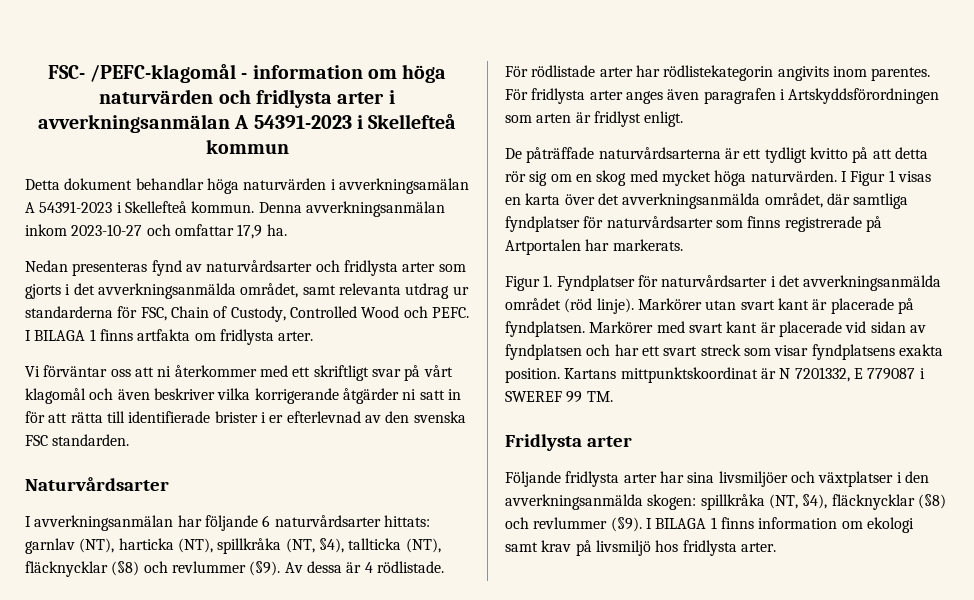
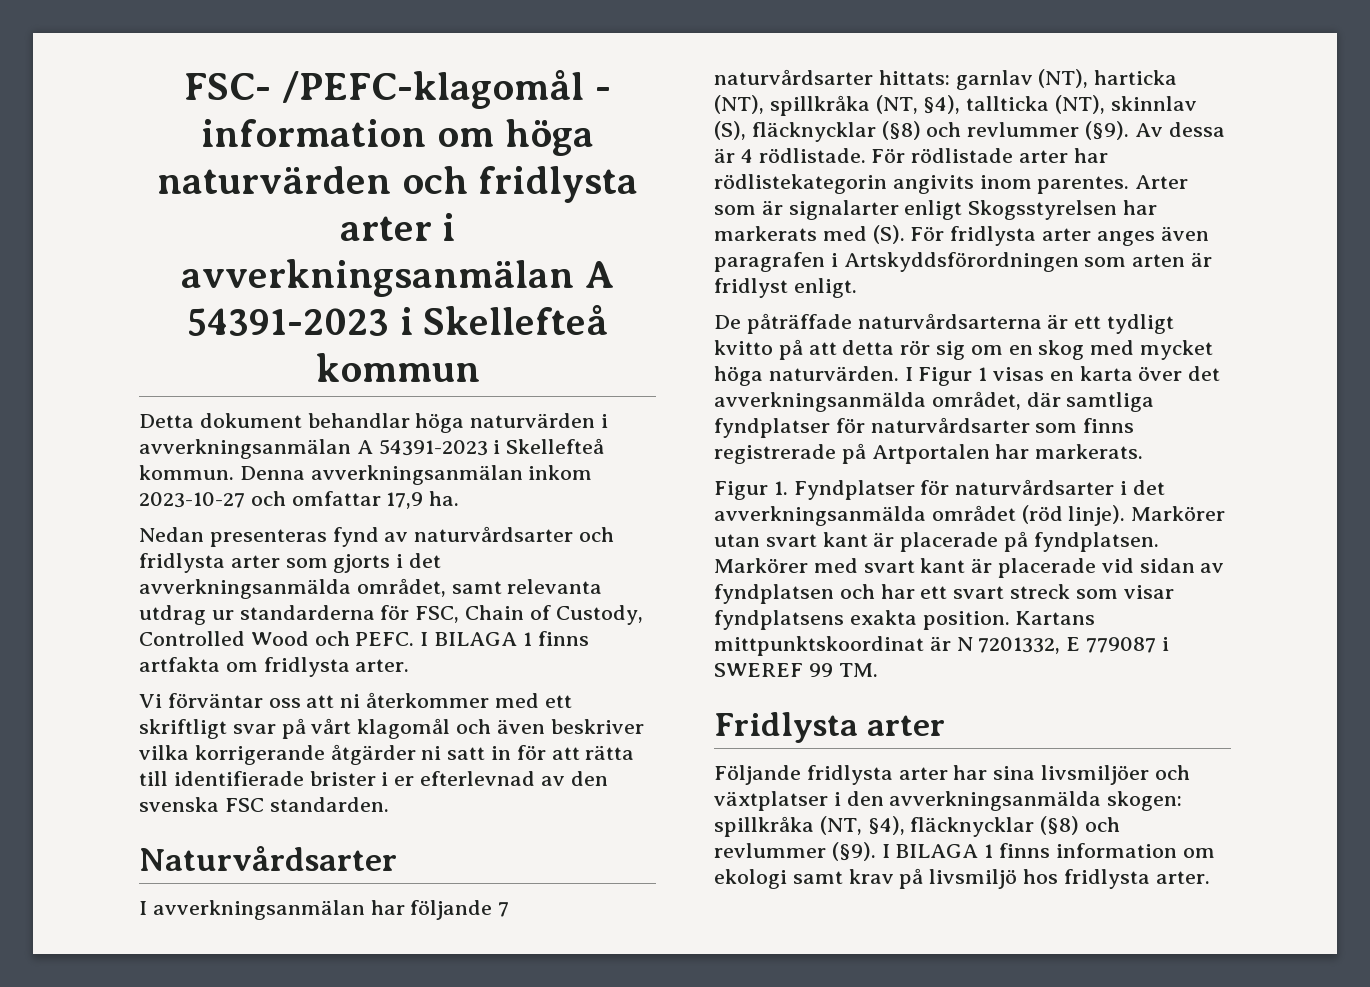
- Detta dokument behandlar höga naturvärden i avverkningsamälan A 54391-2023 i Skellefteå kommun.
+ Detta dokument behandlar höga naturvärden i avverkningsanmälan A 54391-2023 i Skellefteå kommun.
- I avverkningsanmälan har följande 6 naturvårdsarter hittats: garnlav (NT), harticka (NT), spillkråka (NT, §4), tallticka (NT), fläcknycklar (§8) och revlummer (§9).
+ I avverkningsanmälan har följande 7 naturvårdsarter hittats: garnlav (NT), harticka (NT), spillkråka (NT, §4), tallticka (NT), skinnlav (S), fläcknycklar (§8) och revlummer (§9).
- För fridlysta arter anges även paragrafen i Artskyddsförordningen som arten är fridlyst enligt.
+ Arter som är signalarter enligt Skogsstyrelsen har markerats med (S). För fridlysta arter anges även paragrafen i Artskyddsförordningen som arten är fridlyst enligt.

